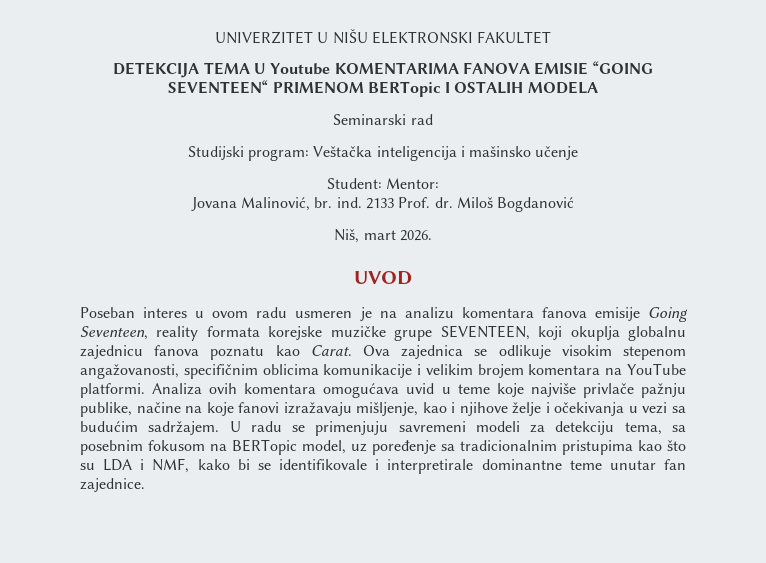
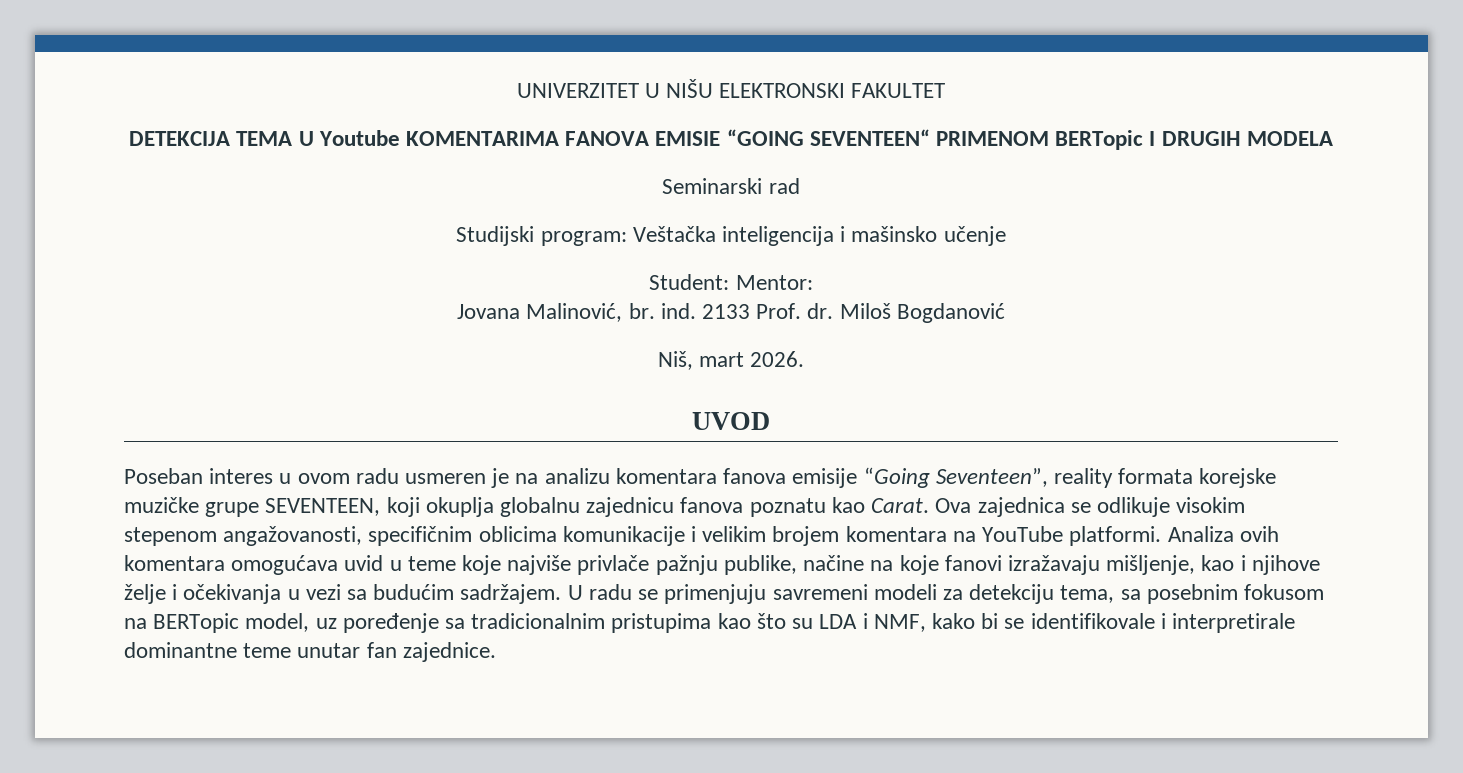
- DETEKCIJA TEMA U Youtube KOMENTARIMA FANOVA EMISIE “GOING SEVENTEEN“ PRIMENOM BERTopic I OSTALIH MODELA
+ DETEKCIJA TEMA U Youtube KOMENTARIMA FANOVA EMISIE “GOING SEVENTEEN“ PRIMENOM BERTopic I DRUGIH MODELA
- Poseban interes u ovom radu usmeren je na analizu komentara fanova emisije Going Seventeen, reality formata korejske muzičke grupe SEVENTEEN, koji okuplja globalnu zajednicu fanova poznatu kao Carat.
+ Poseban interes u ovom radu usmeren je na analizu komentara fanova emisije “Going Seventeen”, reality formata korejske muzičke grupe SEVENTEEN, koji okuplja globalnu zajednicu fanova poznatu kao Carat.

